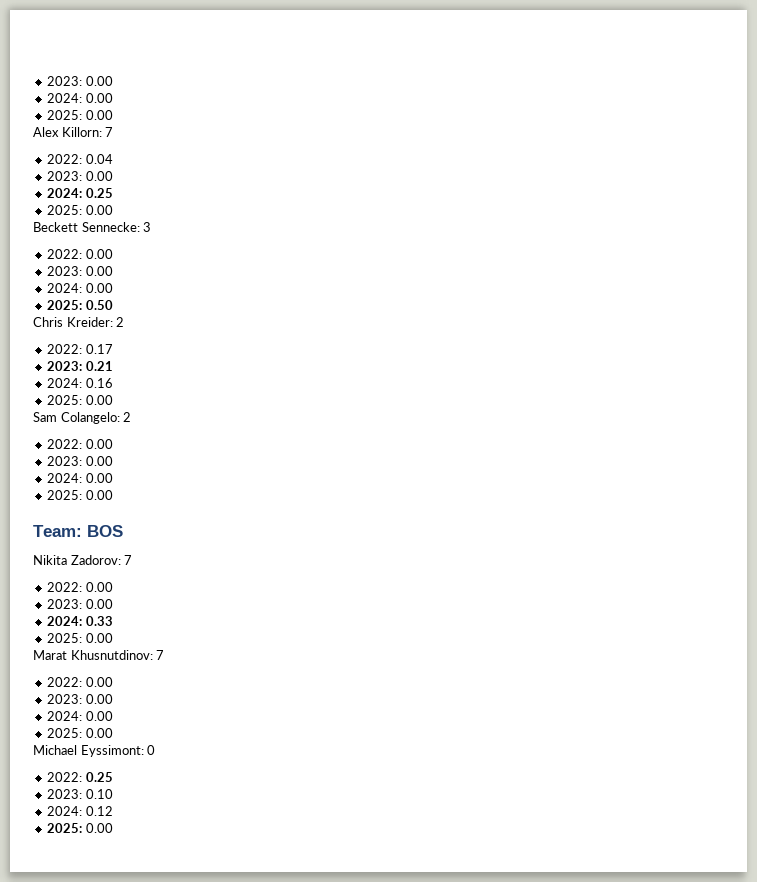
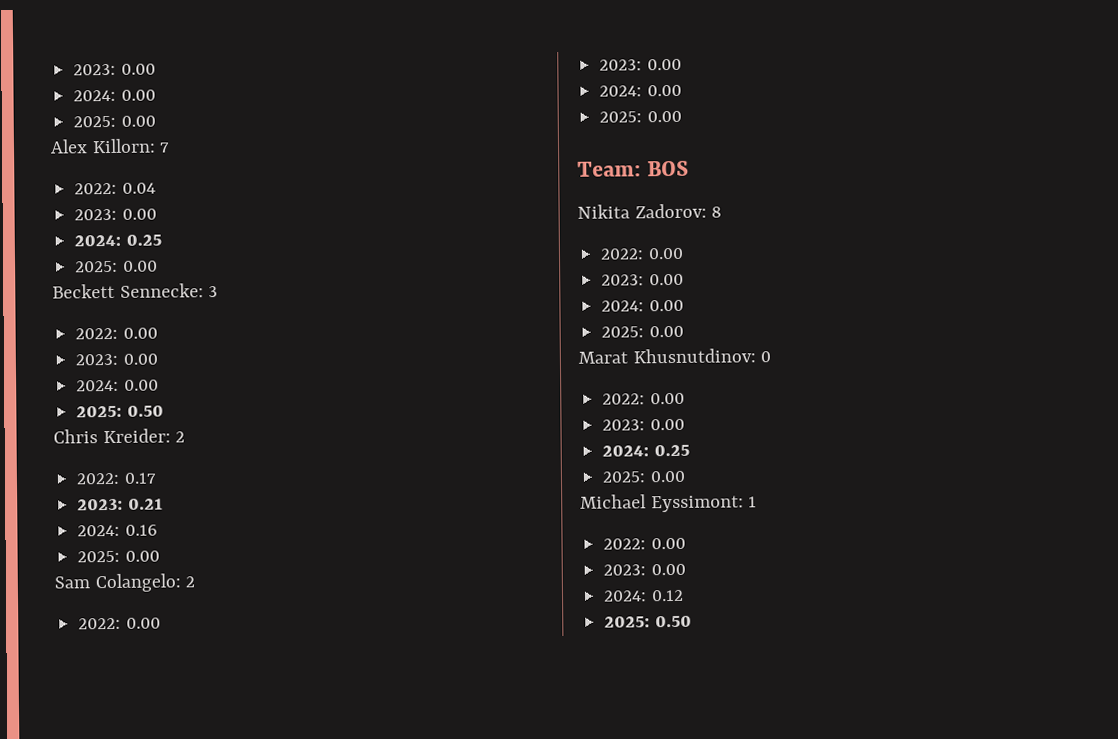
- Nikita Zadorov: 7
- 2022: 0.00
- 2023: 0.00
- 2024: 0.33
- 2025: 0.00
- Marat Khusnutdinov: 7
+ Nikita Zadorov: 8
  2022: 0.00
  2023: 0.00
  2024: 0.00
  2025: 0.00
- Michael Eyssimont: 0
- 2022: 0.25
- 2023: 0.10
+ Marat Khusnutdinov: 0
+ 2022: 0.00
+ 2023: 0.00
+ 2024: 0.25
+ 2025: 0.00
+ Michael Eyssimont: 1
+ 2022: 0.00
+ 2023: 0.00
  2024: 0.12
- 2025: 0.00
+ 2025: 0.50

